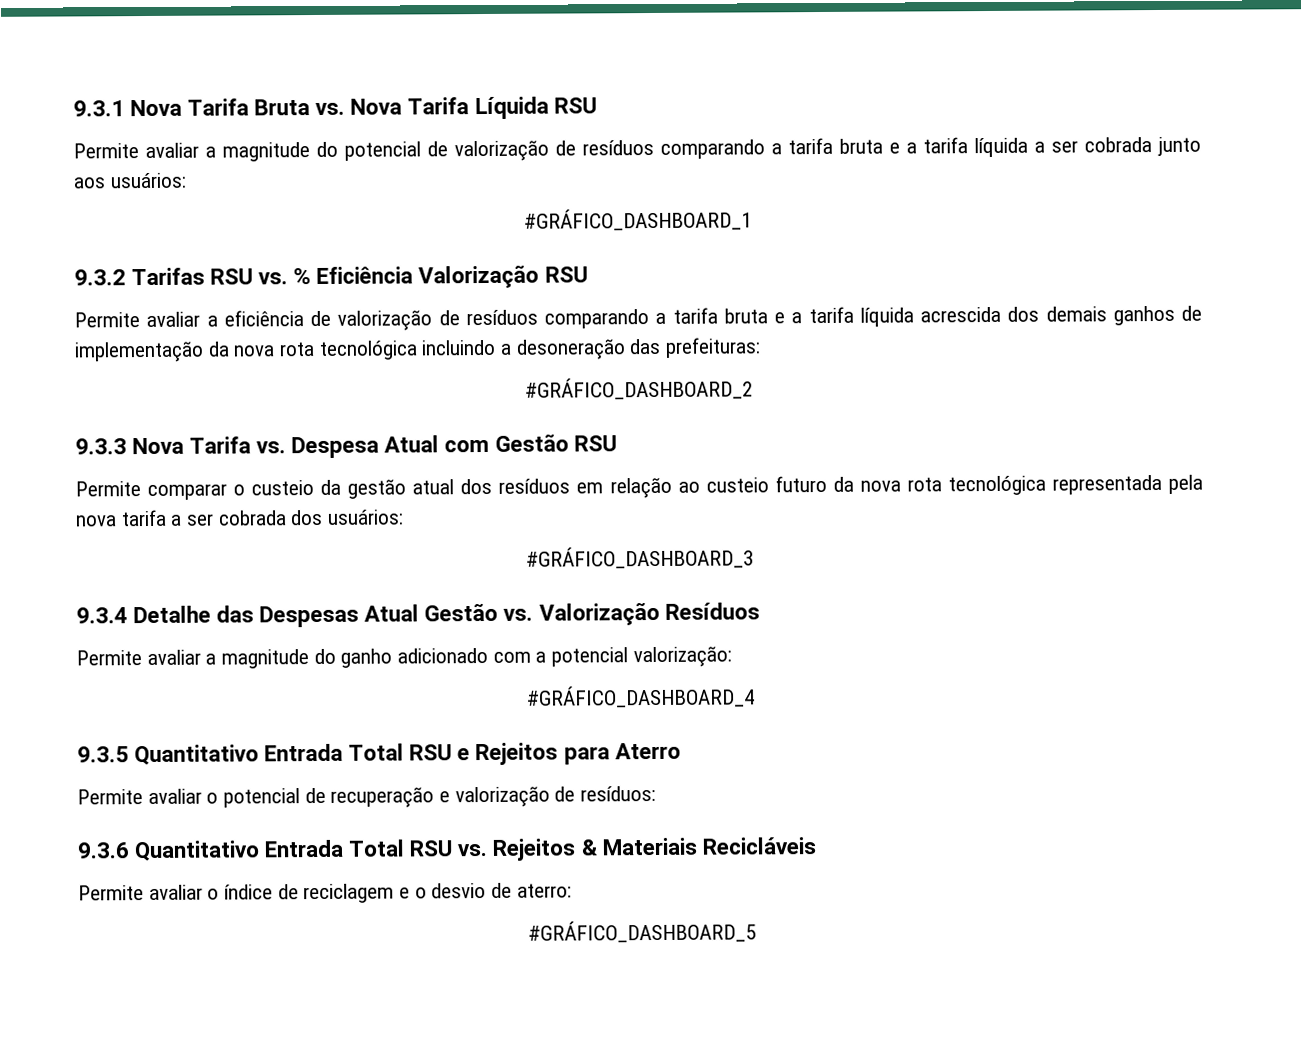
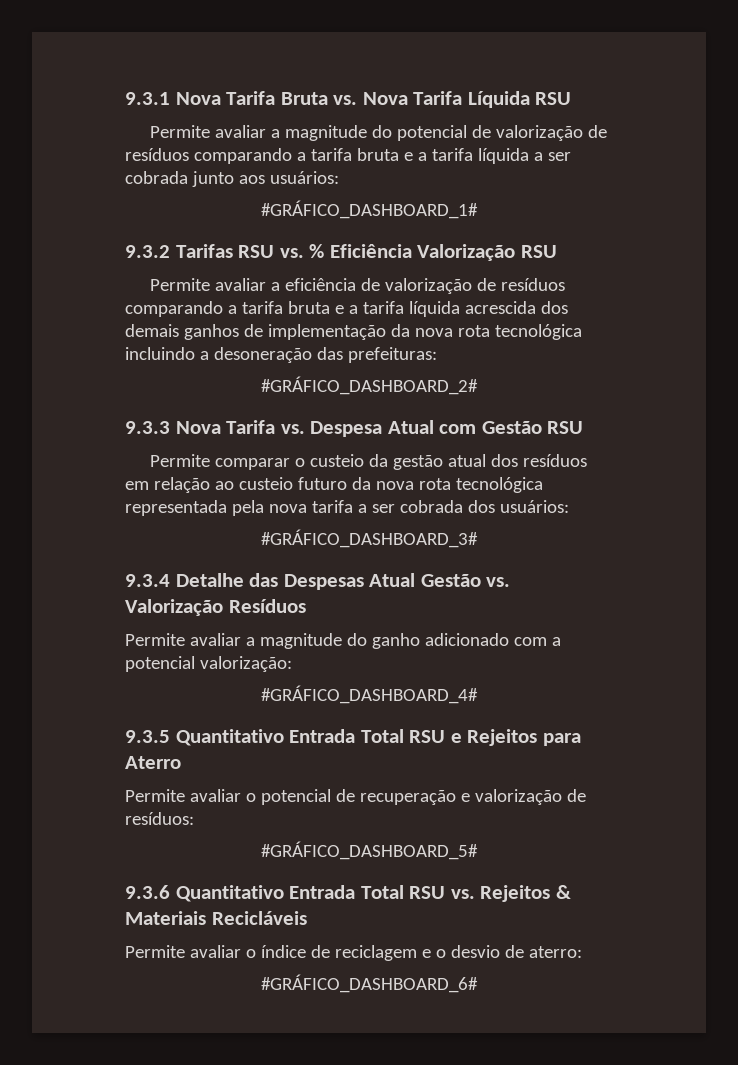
- #GRÁFICO_DASHBOARD_1
+ #GRÁFICO_DASHBOARD_1#
- #GRÁFICO_DASHBOARD_2
+ #GRÁFICO_DASHBOARD_2#
- #GRÁFICO_DASHBOARD_3
+ #GRÁFICO_DASHBOARD_3#
- #GRÁFICO_DASHBOARD_4
+ #GRÁFICO_DASHBOARD_4#
+ #GRÁFICO_DASHBOARD_5#
- #GRÁFICO_DASHBOARD_5
+ #GRÁFICO_DASHBOARD_6#

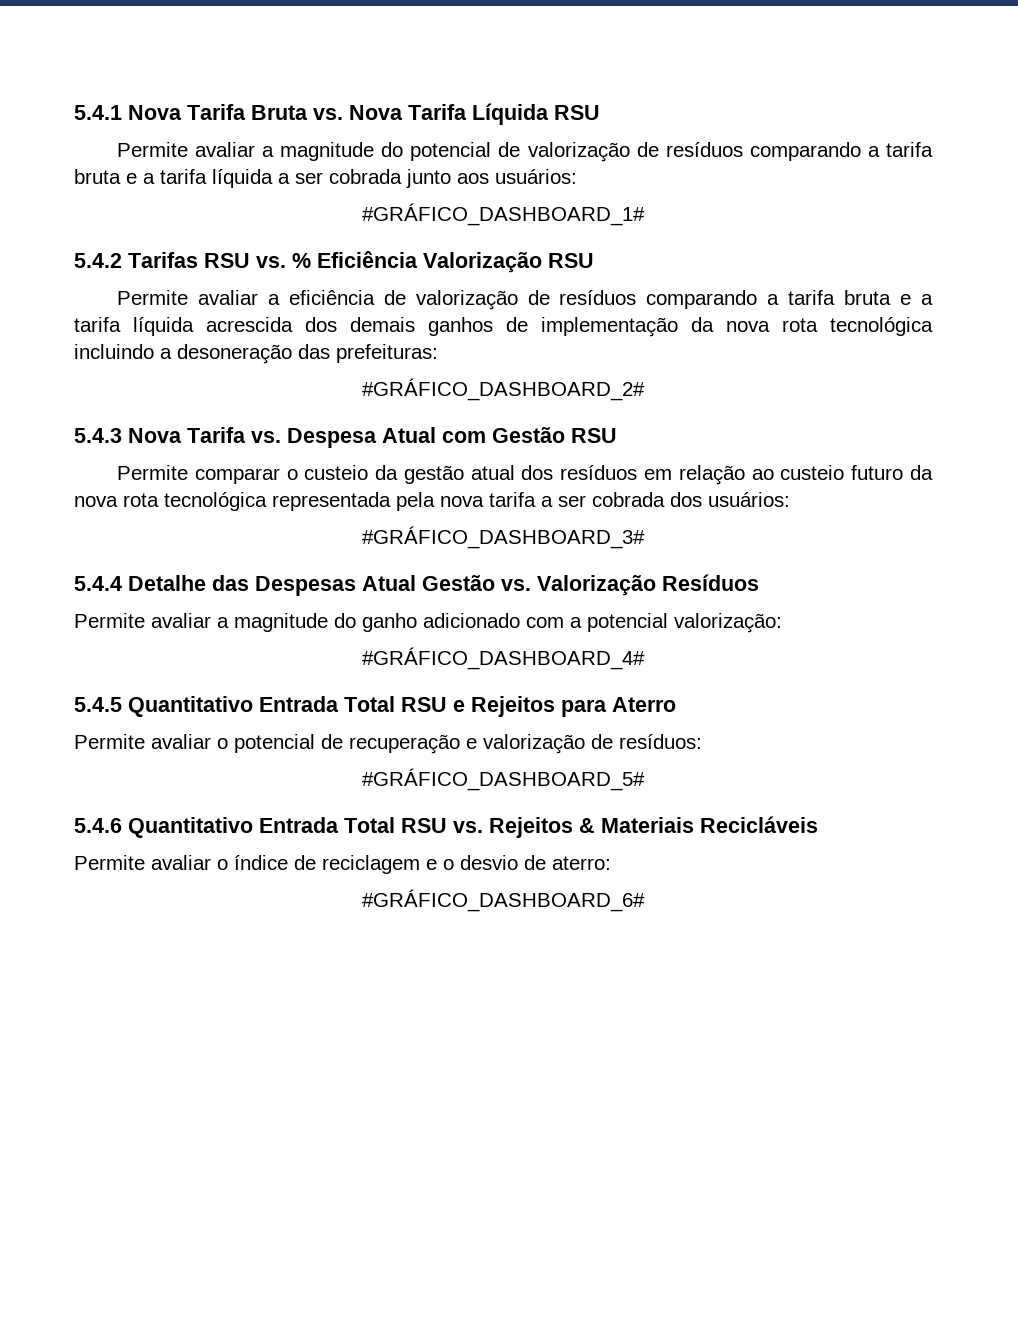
- 9.3.1 Nova Tarifa Bruta vs. Nova Tarifa Líquida RSU
+ 5.4.1 Nova Tarifa Bruta vs. Nova Tarifa Líquida RSU
- 9.3.2 Tarifas RSU vs. % Eficiência Valorização RSU
+ 5.4.2 Tarifas RSU vs. % Eficiência Valorização RSU
- 9.3.3 Nova Tarifa vs. Despesa Atual com Gestão RSU
+ 5.4.3 Nova Tarifa vs. Despesa Atual com Gestão RSU
- 9.3.4 Detalhe das Despesas Atual Gestão vs. Valorização Resíduos
+ 5.4.4 Detalhe das Despesas Atual Gestão vs. Valorização Resíduos
- 9.3.5 Quantitativo Entrada Total RSU e Rejeitos para Aterro
+ 5.4.5 Quantitativo Entrada Total RSU e Rejeitos para Aterro
- 9.3.6 Quantitativo Entrada Total RSU vs. Rejeitos & Materiais Recicláveis
+ 5.4.6 Quantitativo Entrada Total RSU vs. Rejeitos & Materiais Recicláveis

